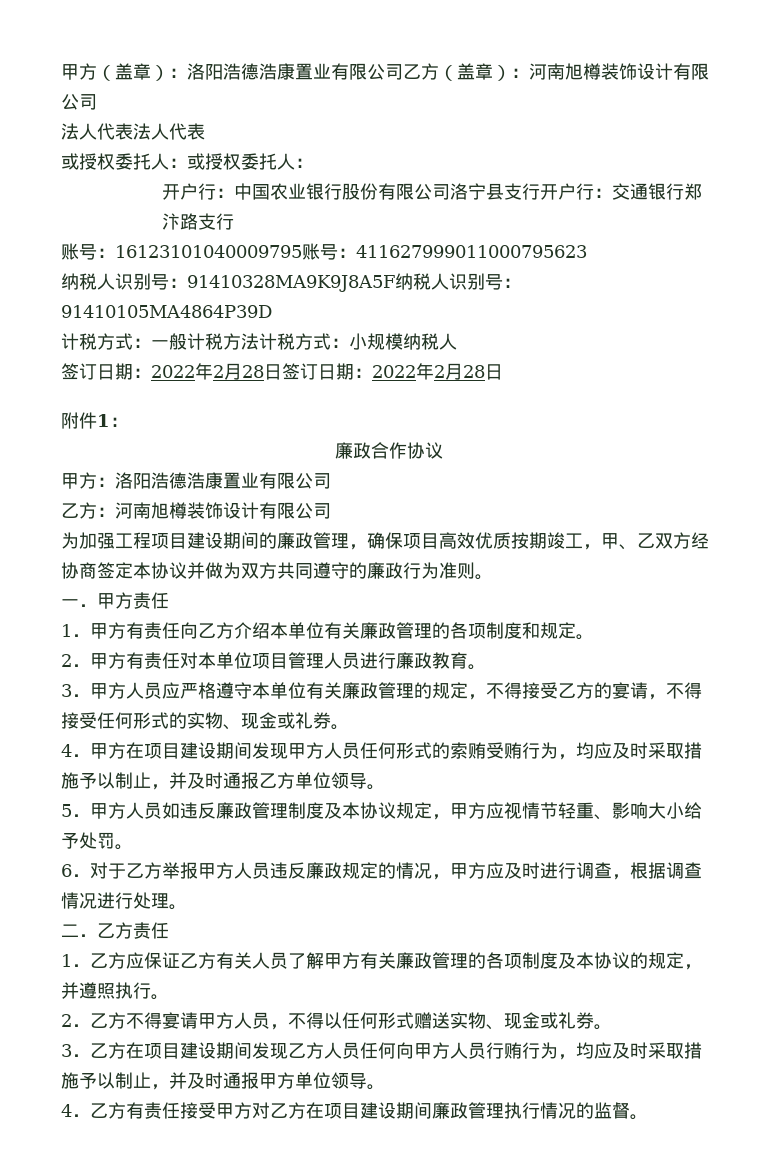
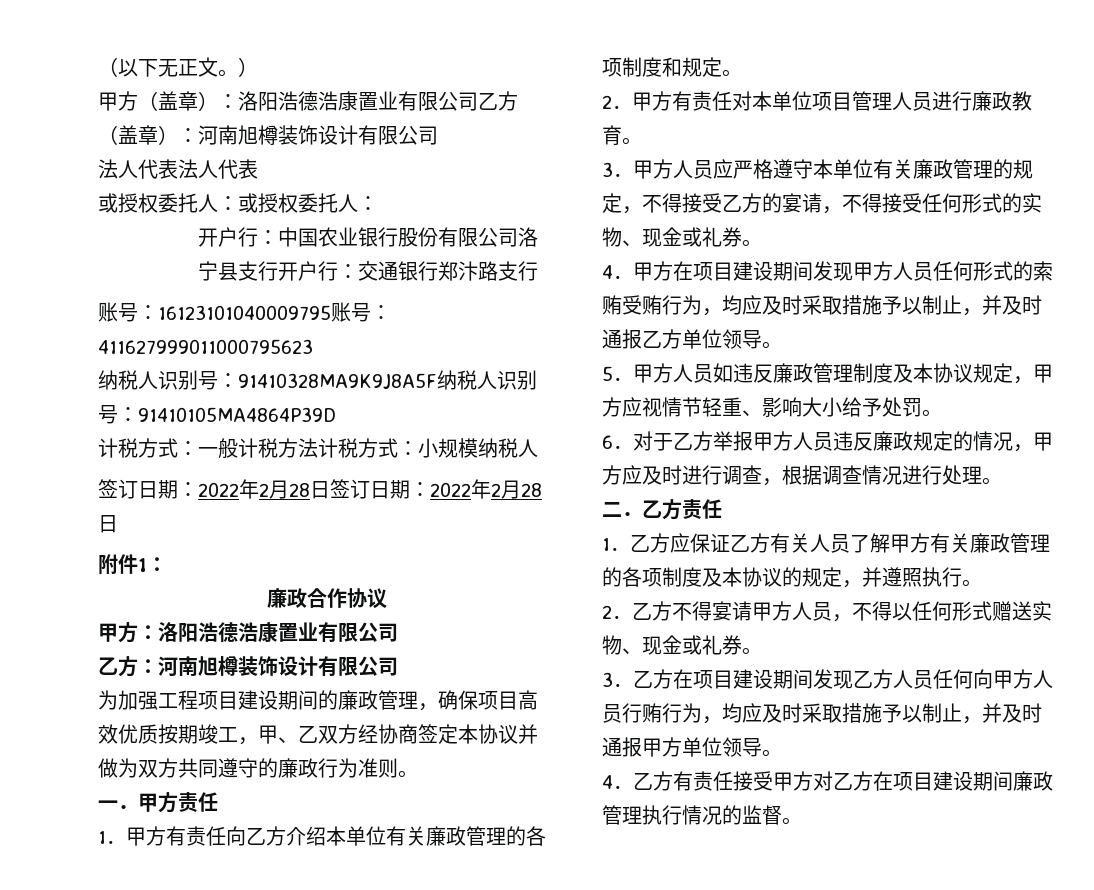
+ （以下无正文。）

